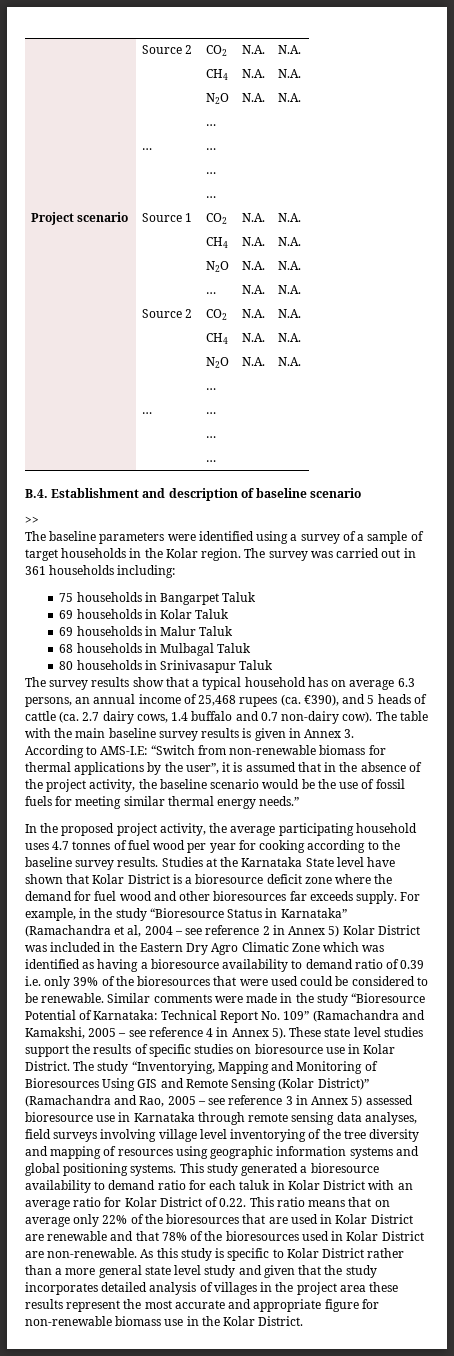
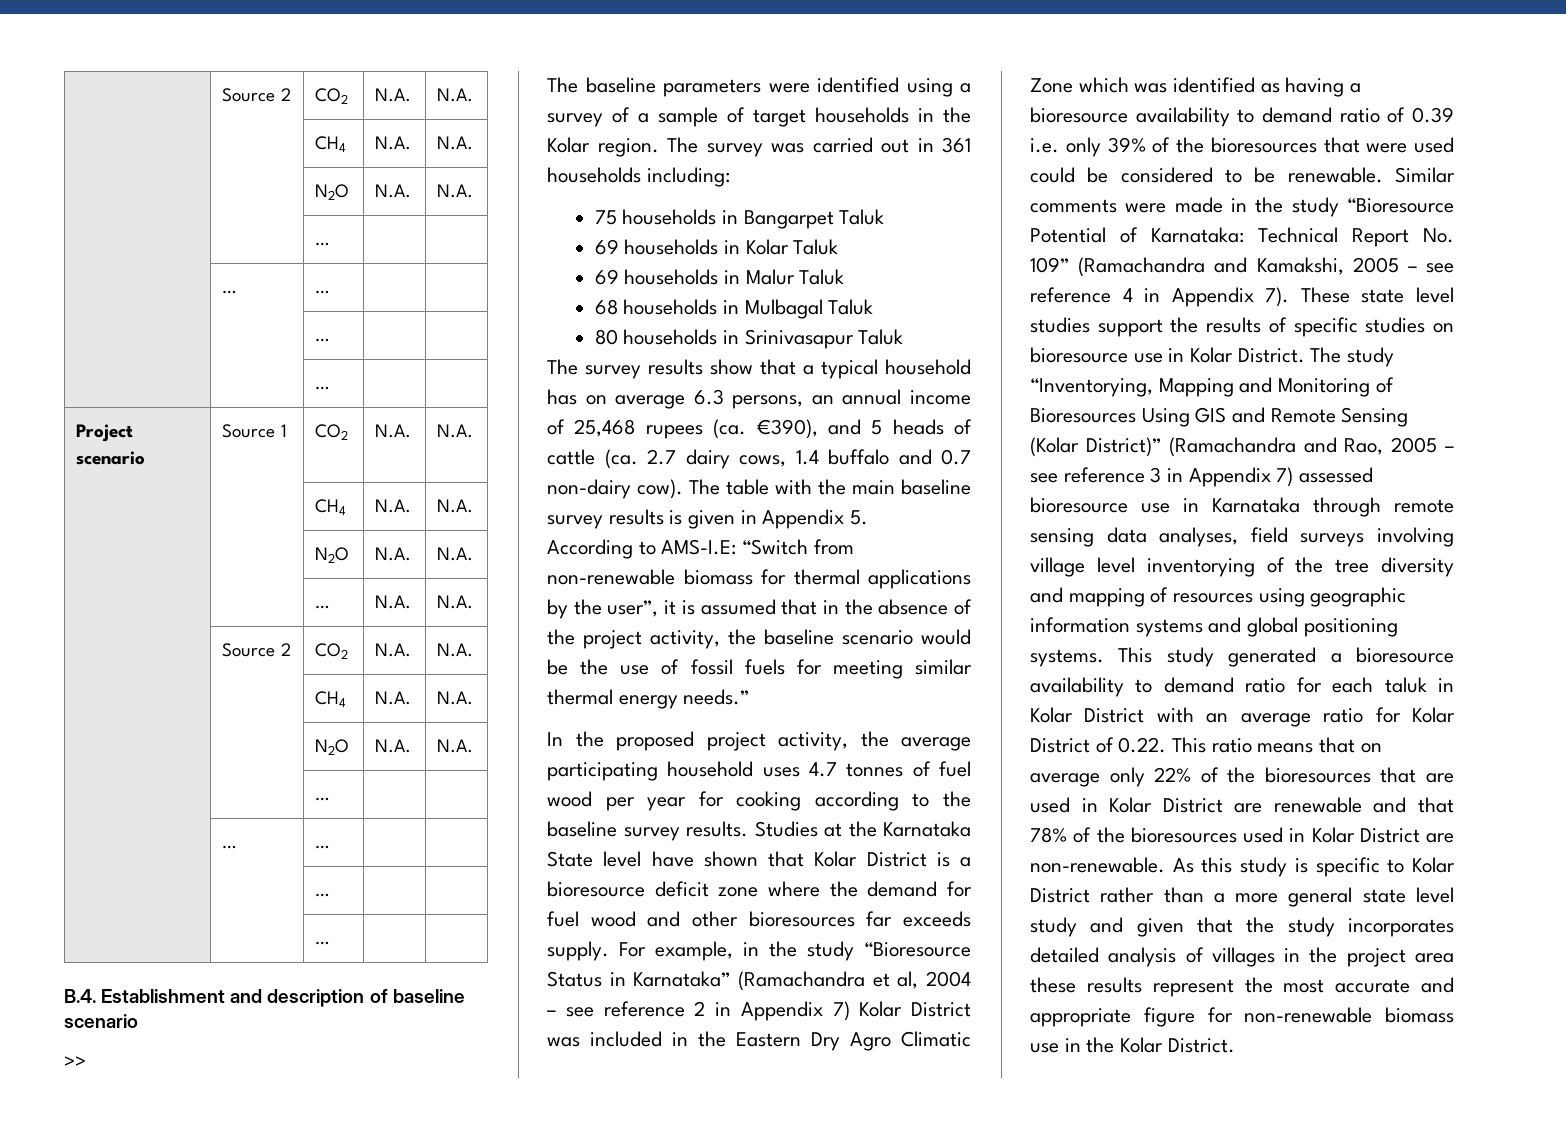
- The table with the main baseline survey results is given in Annex 3.
+ The table with the main baseline survey results is given in Appendix 5.
- For example, in the study “Bioresource Status in Karnataka” (Ramachandra et al, 2004 – see reference 2 in Annex 5) Kolar District was included in the Eastern Dry Agro Climatic Zone which was identified as having a bioresource availability to demand ratio of 0.39 i.e. only 39% of the bioresources that were used could be considered to be renewable.
+ For example, in the study “Bioresource Status in Karnataka” (Ramachandra et al, 2004 – see reference 2 in Appendix 7) Kolar District was included in the Eastern Dry Agro Climatic Zone which was identified as having a bioresource availability to demand ratio of 0.39 i.e. only 39% of the bioresources that were used could be considered to be renewable.
- Similar comments were made in the study “Bioresource Potential of Karnataka: Technical Report No. 109” (Ramachandra and Kamakshi, 2005 – see reference 4 in Annex 5).
+ Similar comments were made in the study “Bioresource Potential of Karnataka: Technical Report No. 109” (Ramachandra and Kamakshi, 2005 – see reference 4 in Appendix 7).
- The study “Inventorying, Mapping and Monitoring of Bioresources Using GIS and Remote Sensing (Kolar District)” (Ramachandra and Rao, 2005 – see reference 3 in Annex 5) assessed bioresource use in Karnataka through remote sensing data analyses, field surveys involving village level inventorying of the tree diversity and mapping of resources using geographic information systems and global positioning systems.
+ The study “Inventorying, Mapping and Monitoring of Bioresources Using GIS and Remote Sensing (Kolar District)” (Ramachandra and Rao, 2005 – see reference 3 in Appendix 7) assessed bioresource use in Karnataka through remote sensing data analyses, field surveys involving village level inventorying of the tree diversity and mapping of resources using geographic information systems and global positioning systems.

